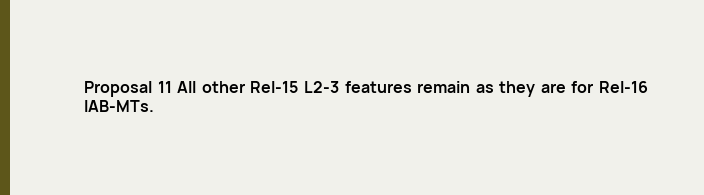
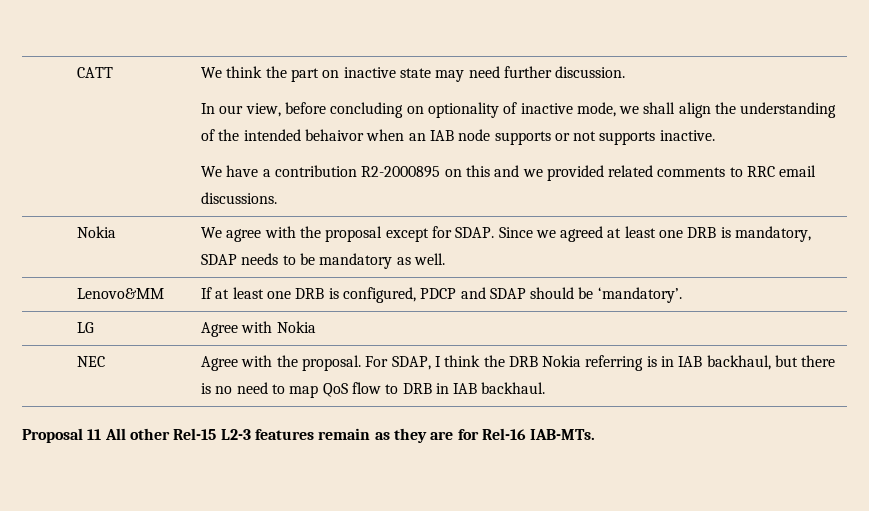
+ CATT | We think the part on inactive state may need further discussion.
+ In our view, before concluding on optionality of inactive mode, we shall align the understanding of the intended behaivor when an IAB node supports or not supports inactive.
+ We have a contribution R2-2000895 on this and we provided related comments to RRC email discussions.
+ Nokia | We agree with the proposal except for SDAP. Since we agreed at least one DRB is mandatory, SDAP needs to be mandatory as well.
+ Lenovo&MM | If at least one DRB is configured, PDCP and SDAP should be ‘mandatory’.
+ LG | Agree with Nokia
+ NEC | Agree with the proposal. For SDAP, I think the DRB Nokia referring is in IAB backhaul, but there is no need to map QoS flow to DRB in IAB backhaul.

